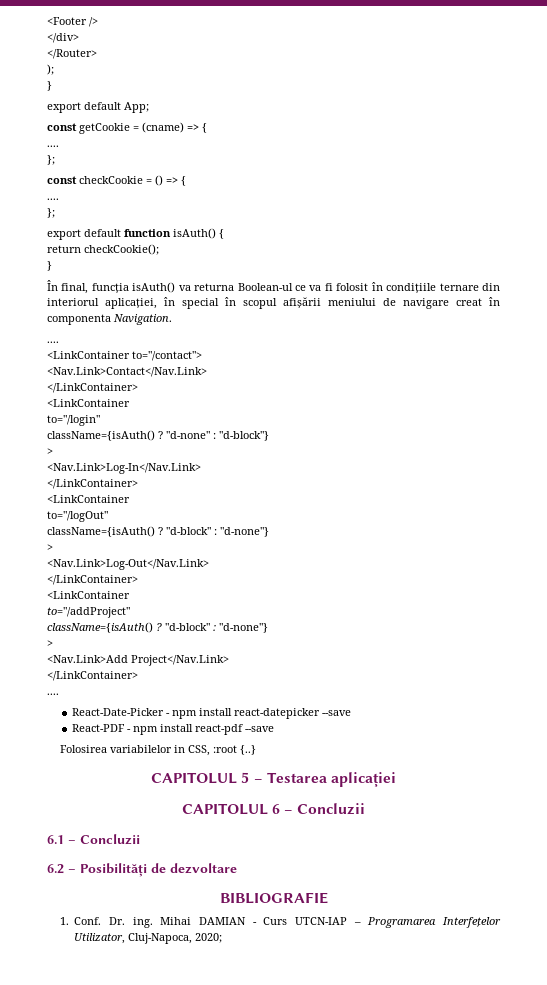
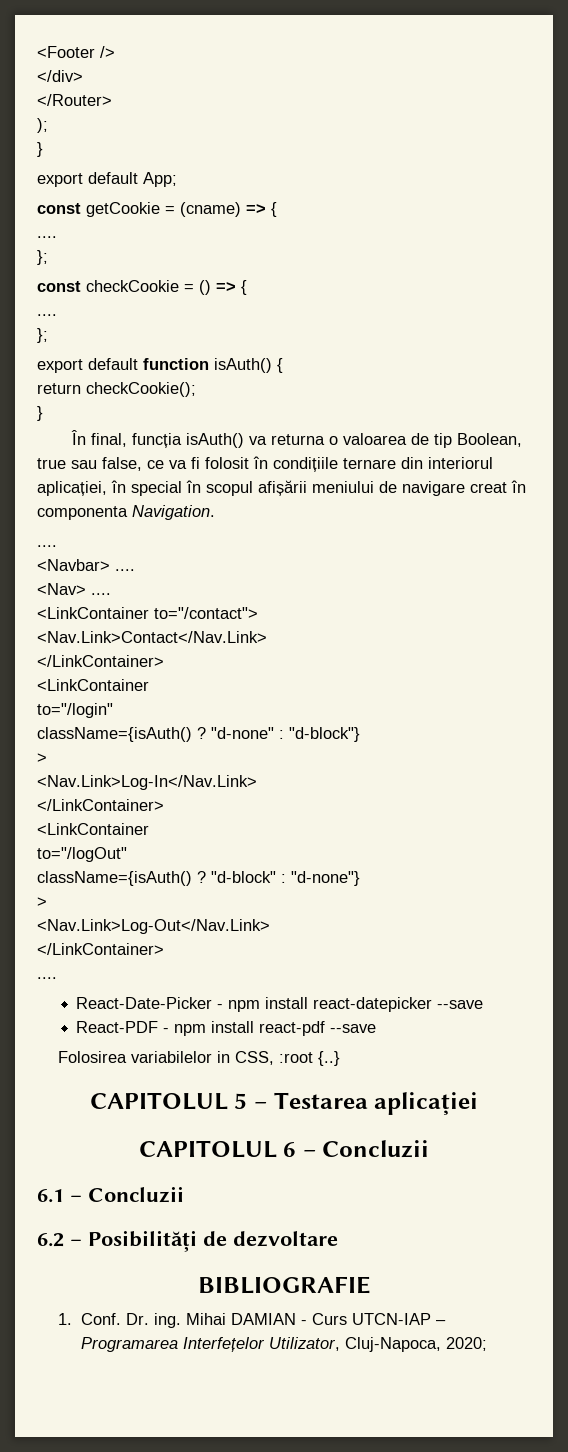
- În final, funcția isAuth() va returna Boolean-ul ce va fi folosit în condițiile ternare din interiorul aplicației, în special în scopul afișării meniului de navigare creat în componenta Navigation.
+ În final, funcția isAuth() va returna o valoarea de tip Boolean, true sau false, ce va fi folosit în condițiile ternare din interiorul aplicației, în special în scopul afișării meniului de navigare creat în componenta Navigation.
+ <Navbar> ....
+ <Nav> ....
  <Nav.Link>Log-Out</Nav.Link>
- </LinkContainer>
- <LinkContainer
- to="/addProject"
- className={isAuth() ? "d-block" : "d-none"}
- >
- <Nav.Link>Add Project</Nav.Link>

